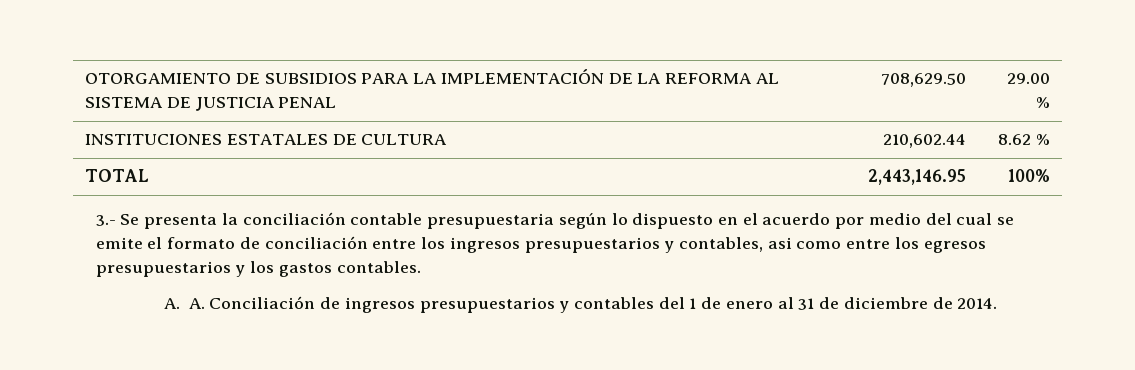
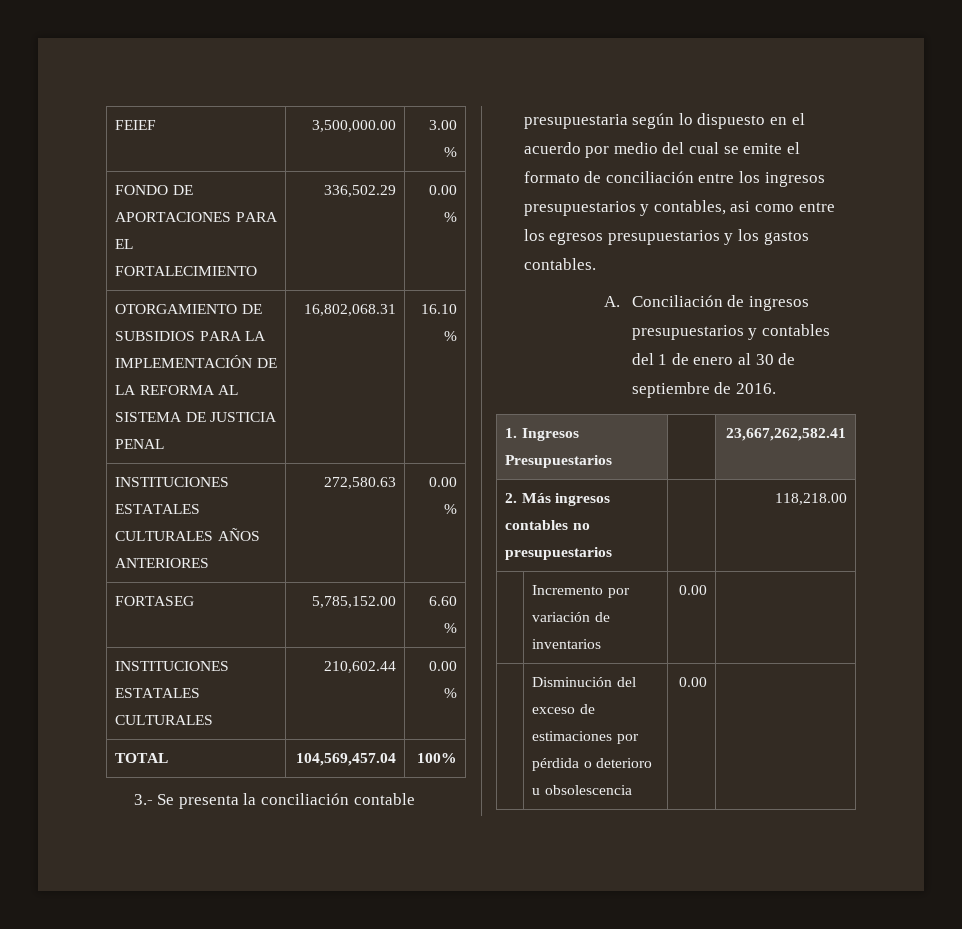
+ FEIEF | 3,500,000.00 | 3.00 %
+ FONDO DE APORTACIONES PARA EL FORTALECIMIENTO | 336,502.29 | 0.00 %
- OTORGAMIENTO DE SUBSIDIOS PARA LA IMPLEMENTACIÓN DE LA REFORMA AL SISTEMA DE JUSTICIA PENAL | 708,629.50 | 29.00 %
- INSTITUCIONES ESTATALES DE CULTURA | 210,602.44 | 8.62 %
+ OTORGAMIENTO DE SUBSIDIOS PARA LA IMPLEMENTACIÓN DE LA REFORMA AL SISTEMA DE JUSTICIA PENAL | 16,802,068.31 | 16.10 %
+ INSTITUCIONES ESTATALES CULTURALES AÑOS ANTERIORES | 272,580.63 | 0.00 %
+ FORTASEG | 5,785,152.00 | 6.60 %
+ INSTITUCIONES ESTATALES CULTURALES | 210,602.44 | 0.00 %
- TOTAL | 2,443,146.95 | 100%
+ TOTAL | 104,569,457.04 | 100%
- A. A. Conciliación de ingresos presupuestarios y contables del 1 de enero al 31 de diciembre de 2014.
+ A. Conciliación de ingresos presupuestarios y contables del 1 de enero al 30 de septiembre de 2016.
+ 1. Ingresos Presupuestarios | | 23,667,262,582.41
+ 2. Más ingresos contables no presupuestarios | | 118,218.00
+ | Incremento por variación de inventarios | 0.00 |
+ | Disminución del exceso de estimaciones por pérdida o deterioro u obsolescencia | 0.00 |

